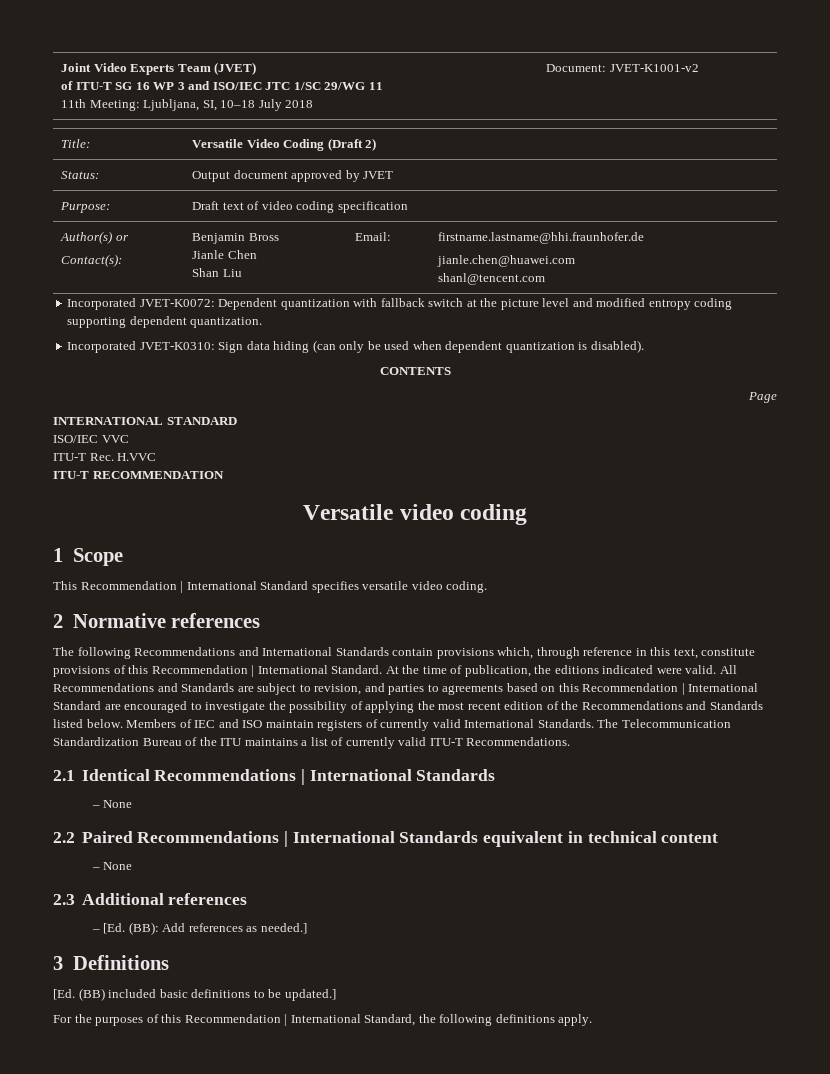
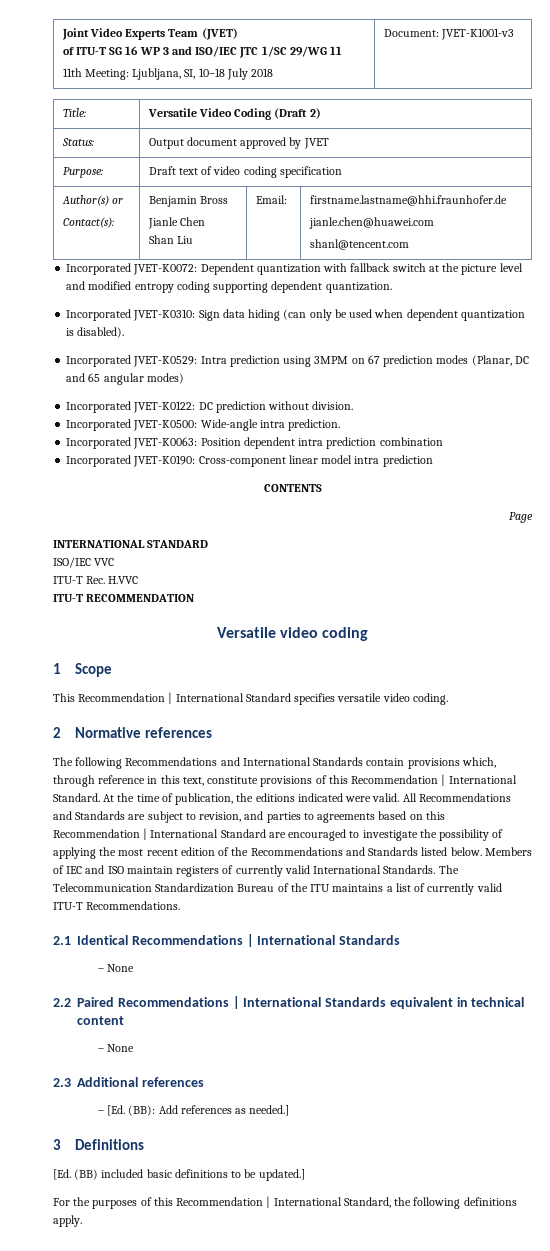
  Joint Video Experts Team (JVET)
  of ITU-T SG 16 WP 3 and ISO/IEC JTC 1/SC 29/WG 11
- 11th Meeting: Ljubljana, SI, 10–18 July 2018 | Document: JVET-K1001-v2
+ 11th Meeting: Ljubljana, SI, 10–18 July 2018 | Document: JVET-K1001-v3
+ Incorporated JVET-K0529: Intra prediction using 3MPM on 67 prediction modes (Planar, DC and 65 angular modes)
+ Incorporated JVET-K0122: DC prediction without division.
+ Incorporated JVET-K0500: Wide-angle intra prediction.
+ Incorporated JVET-K0063: Position dependent intra prediction combination
+ Incorporated JVET-K0190: Cross-component linear model intra prediction

